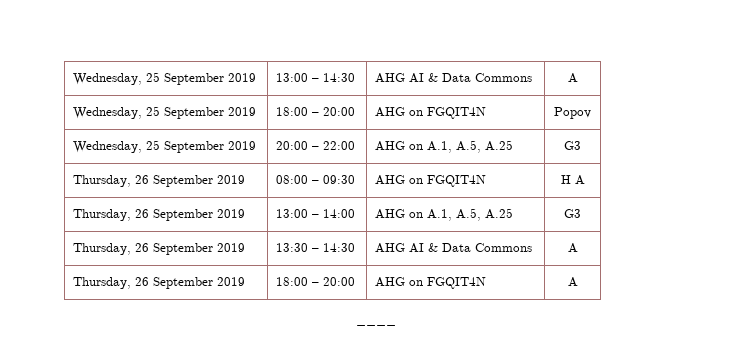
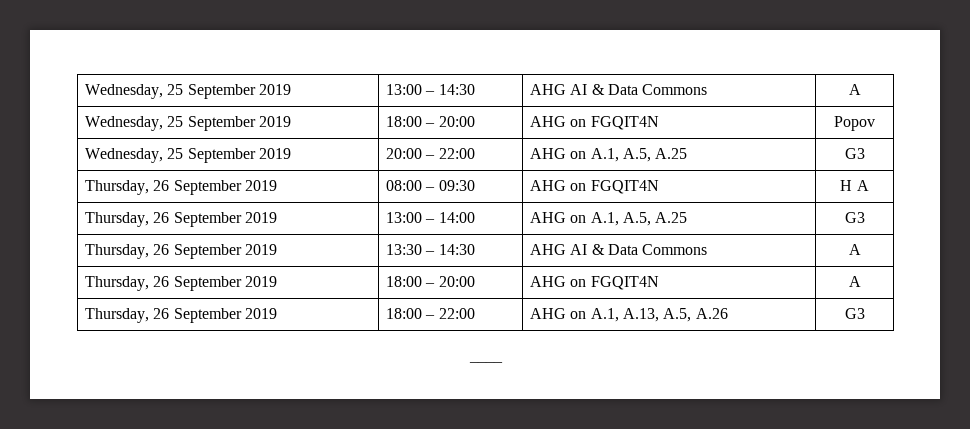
+ Thursday, 26 September 2019 | 18:00 – 22:00 | AHG on A.1, A.13, A.5, A.26 | G3

